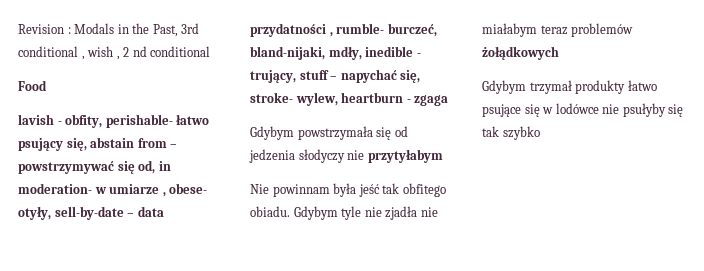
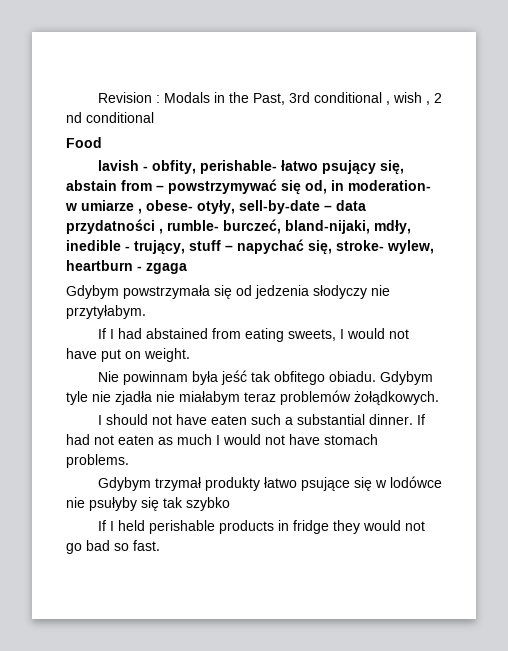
- Gdybym powstrzymała się od jedzenia słodyczy nie przytyłabym
+ Gdybym powstrzymała się od jedzenia słodyczy nie przytyłabym.
+ If I had abstained from eating sweets, I would not have put on weight.
- Gdybym tyle nie zjadła nie miałabym teraz problemów żołądkowych
+ Gdybym tyle nie zjadła nie miałabym teraz problemów żołądkowych.
+ I should not have eaten such a substantial dinner. If had not eaten as much I would not have stomach problems.
+ If I held perishable products in fridge they would not go bad so fast.

